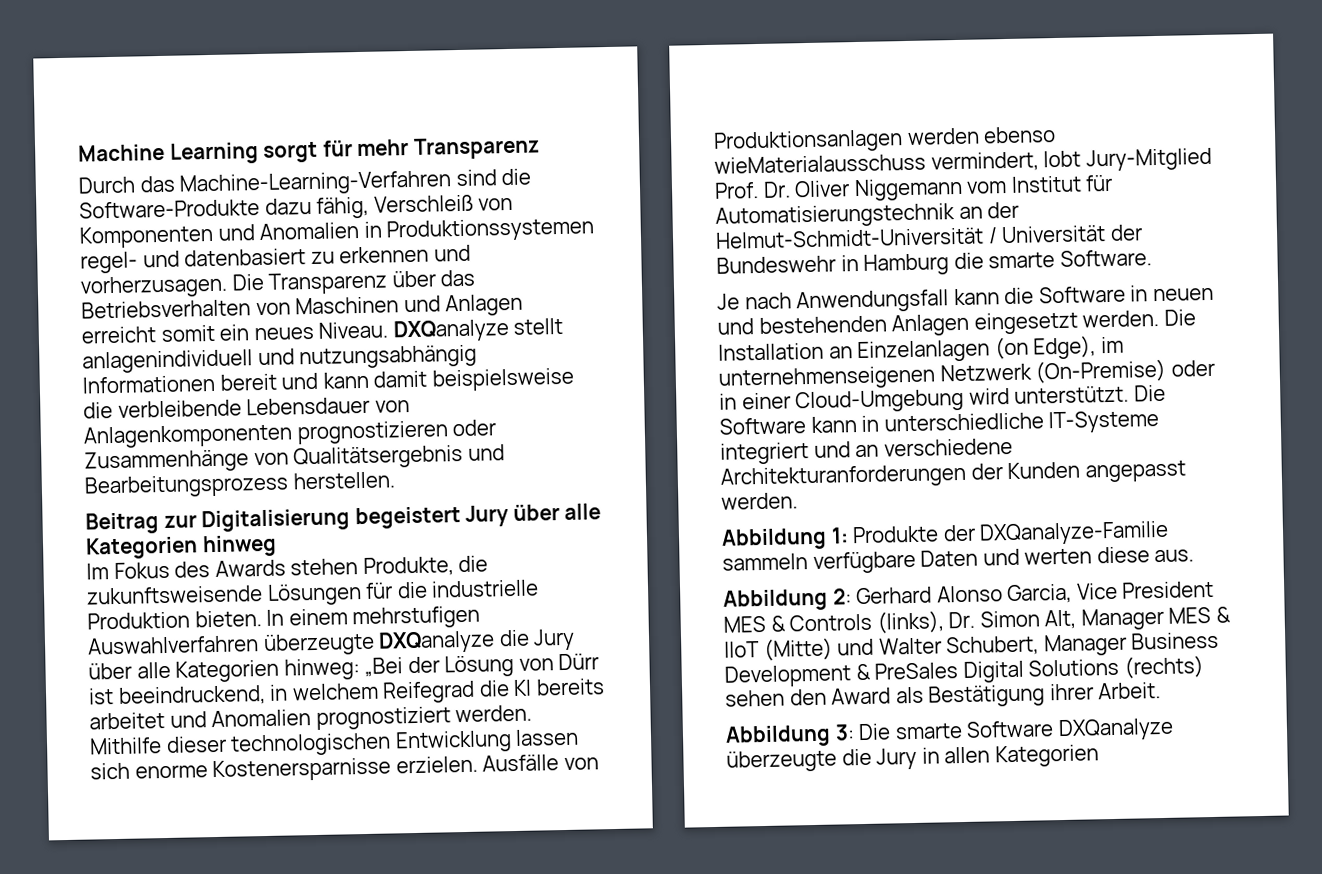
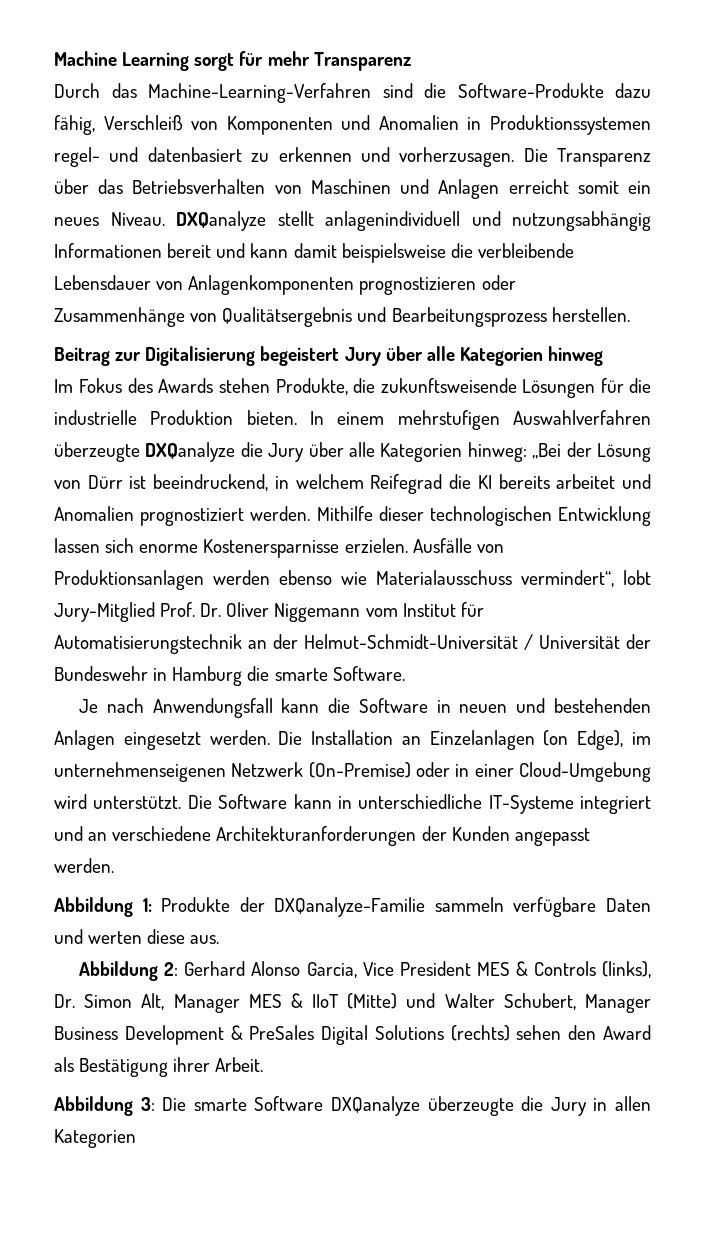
- Ausfälle von Produktionsanlagen werden ebenso wieMaterialausschuss vermindert, lobt Jury-Mitglied Prof. Dr. Oliver Niggemann vom Institut für Automatisierungstechnik an der Helmut-Schmidt-Universität / Universität der Bundeswehr in Hamburg die smarte Software.
+ Ausfälle von Produktionsanlagen werden ebenso wie Materialausschuss vermindert“, lobt Jury-Mitglied Prof. Dr. Oliver Niggemann vom Institut für Automatisierungstechnik an der Helmut-Schmidt-Universität / Universität der Bundeswehr in Hamburg die smarte Software.

